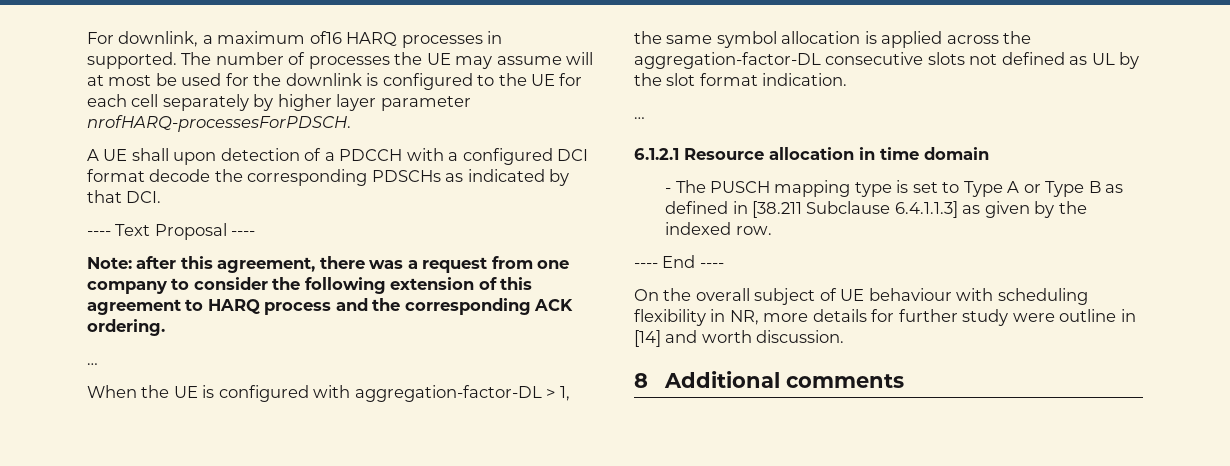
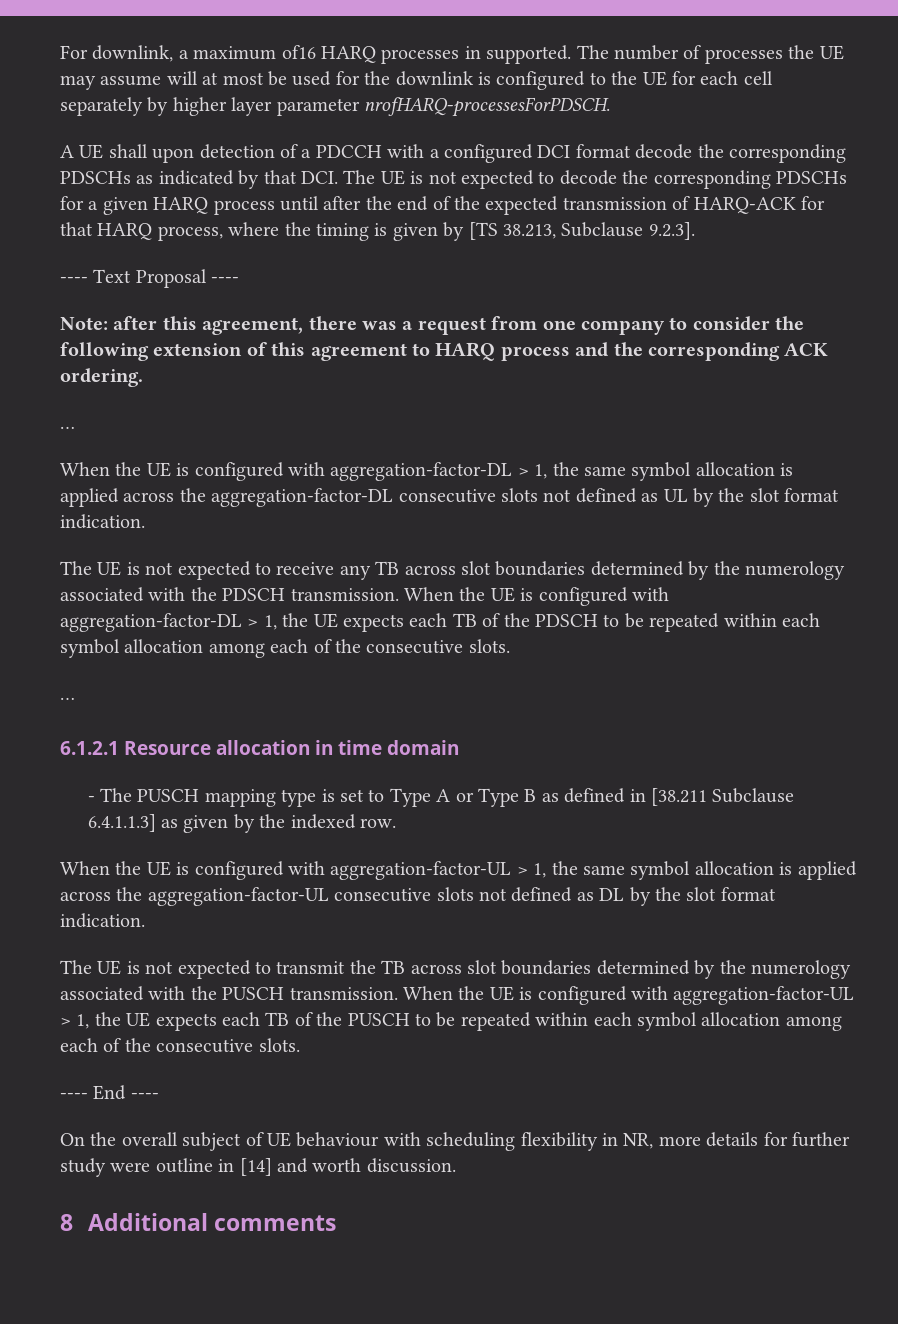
- A UE shall upon detection of a PDCCH with a configured DCI format decode the corresponding PDSCHs as indicated by that DCI.
+ A UE shall upon detection of a PDCCH with a configured DCI format decode the corresponding PDSCHs as indicated by that DCI. The UE is not expected to decode the corresponding PDSCHs for a given HARQ process until after the end of the expected transmission of HARQ-ACK for that HARQ process, where the timing is given by [TS 38.213, Subclause 9.2.3].
+ The UE is not expected to receive any TB across slot boundaries determined by the numerology associated with the PDSCH transmission. When the UE is configured with aggregation-factor-DL > 1, the UE expects each TB of the PDSCH to be repeated within each symbol allocation among each of the consecutive slots.
+ When the UE is configured with aggregation-factor-UL > 1, the same symbol allocation is applied across the aggregation-factor-UL consecutive slots not defined as DL by the slot format indication.
+ The UE is not expected to transmit the TB across slot boundaries determined by the numerology associated with the PUSCH transmission. When the UE is configured with aggregation-factor-UL > 1, the UE expects each TB of the PUSCH to be repeated within each symbol allocation among each of the consecutive slots.

